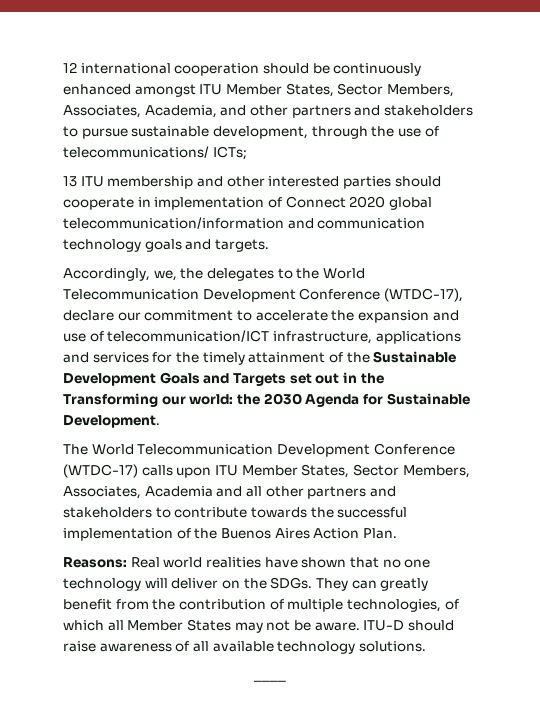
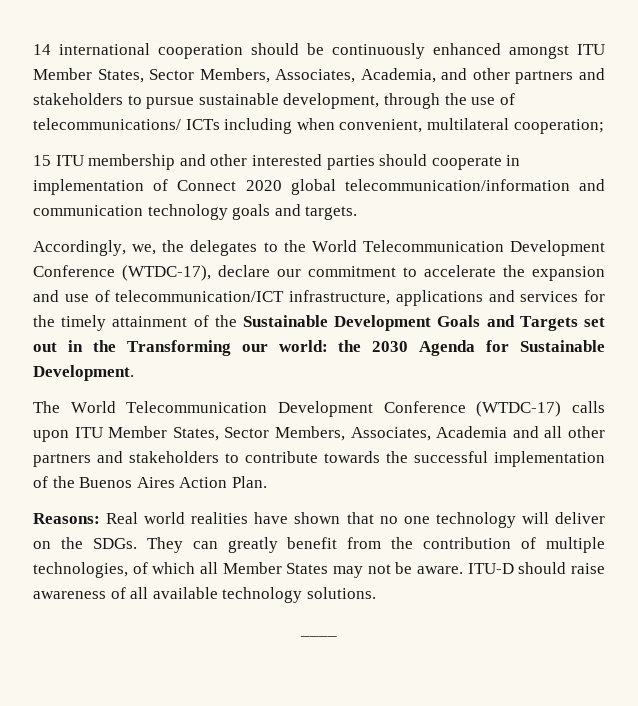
- 12 international cooperation should be continuously enhanced amongst ITU Member States, Sector Members, Associates, Academia, and other partners and stakeholders to pursue sustainable development, through the use of telecommunications/ ICTs;
- 13 ITU membership and other interested parties should cooperate in implementation of Connect 2020 global telecommunication/information and communication technology goals and targets.
+ 14 international cooperation should be continuously enhanced amongst ITU Member States, Sector Members, Associates, Academia, and other partners and stakeholders to pursue sustainable development, through the use of telecommunications/ ICTs including when convenient, multilateral cooperation;
+ 15 ITU membership and other interested parties should cooperate in implementation of Connect 2020 global telecommunication/information and communication technology goals and targets.

